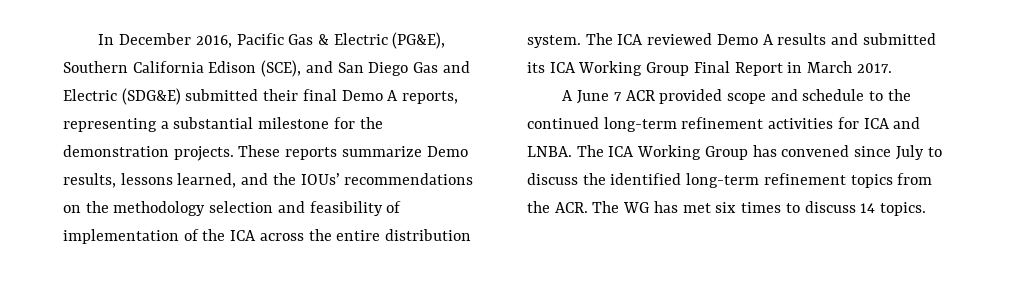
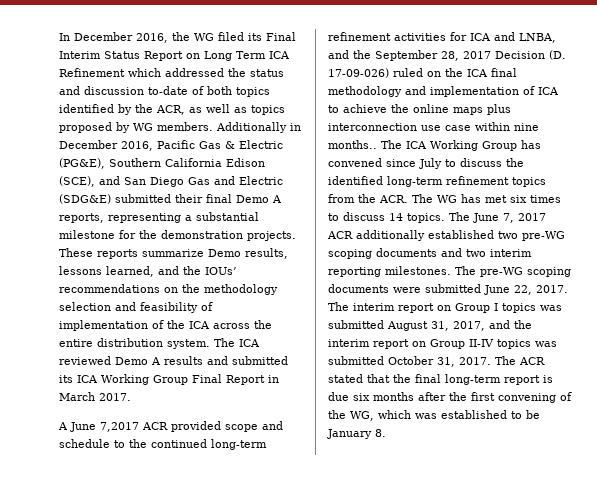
- In December 2016, Pacific Gas & Electric (PG&E), Southern California Edison (SCE), and San Diego Gas and Electric (SDG&E) submitted their final Demo A reports, representing a substantial milestone for the demonstration projects.
+ In December 2016, the WG filed its Final Interim Status Report on Long Term ICA Refinement which addressed the status and discussion to-date of both topics identified by the ACR, as well as topics proposed by WG members. Additionally in December 2016, Pacific Gas & Electric (PG&E), Southern California Edison (SCE), and San Diego Gas and Electric (SDG&E) submitted their final Demo A reports, representing a substantial milestone for the demonstration projects.
- A June 7 ACR provided scope and schedule to the continued long-term refinement activities for ICA and LNBA.
+ A June 7,2017 ACR provided scope and schedule to the continued long-term refinement activities for ICA and LNBA, and the September 28, 2017 Decision (D. 17-09-026) ruled on the ICA final methodology and implementation of ICA to achieve the online maps plus interconnection use case within nine months..
+ The June 7, 2017 ACR additionally established two pre-WG scoping documents and two interim reporting milestones. The pre-WG scoping documents were submitted June 22, 2017. The interim report on Group I topics was submitted August 31, 2017, and the interim report on Group II-IV topics was submitted October 31, 2017. The ACR stated that the final long-term report is due six months after the first convening of the WG, which was established to be January 8.

